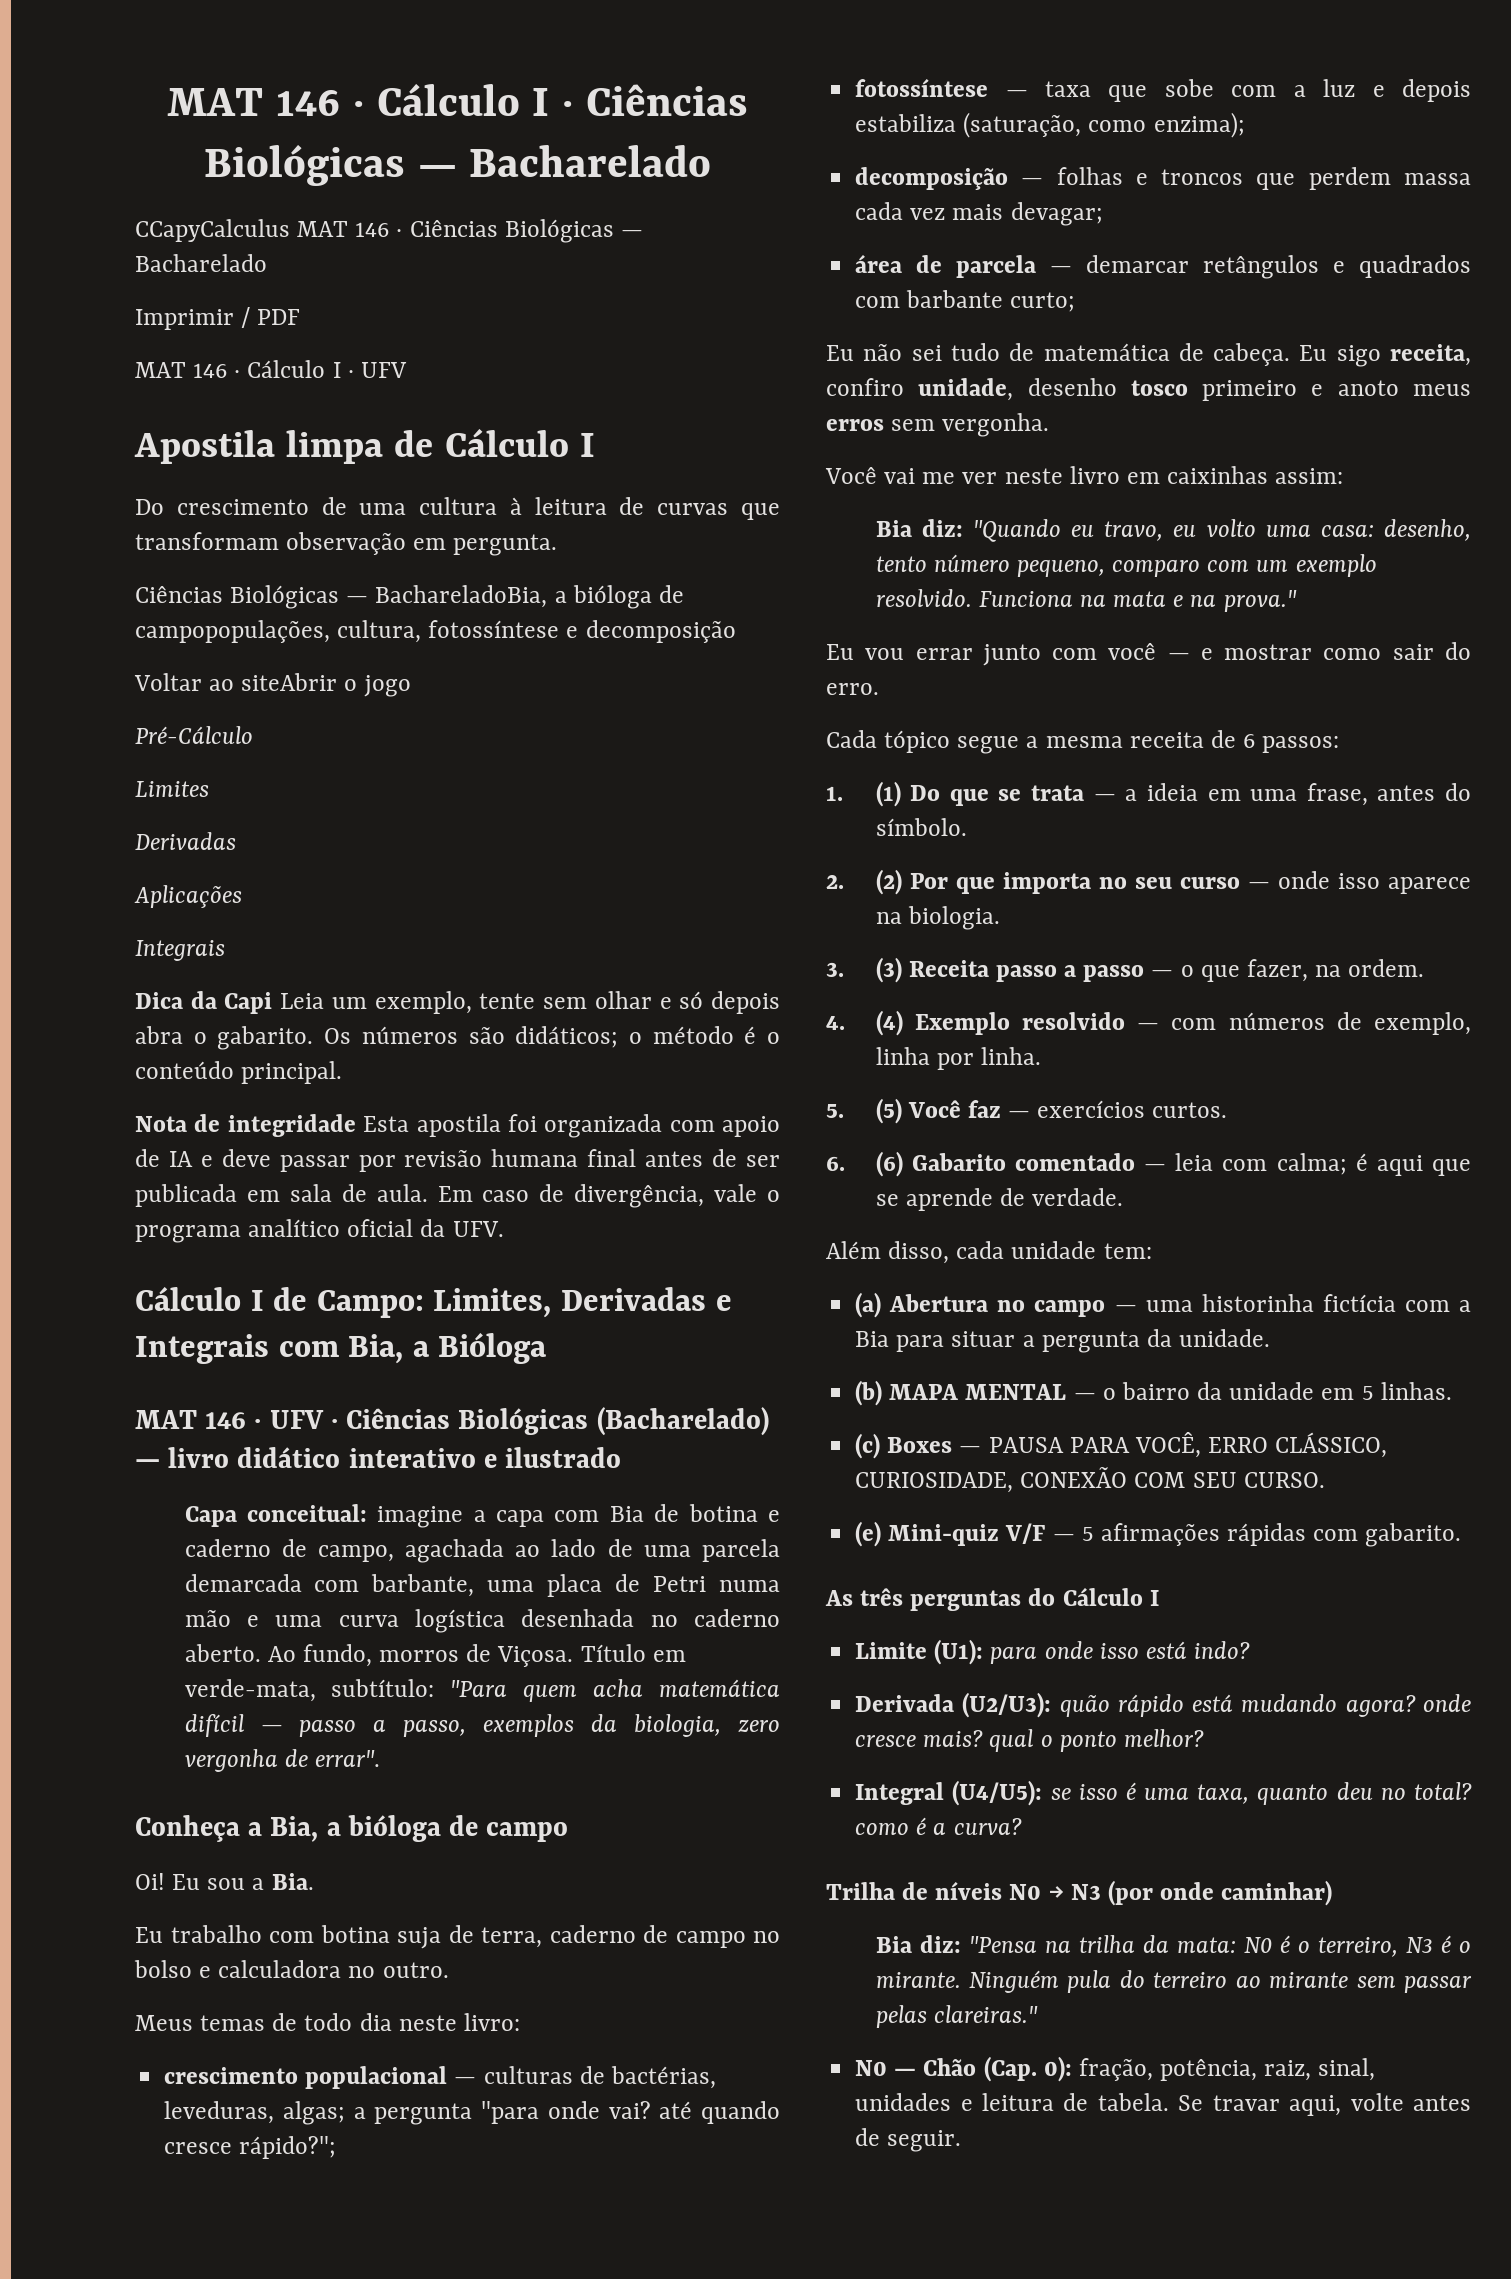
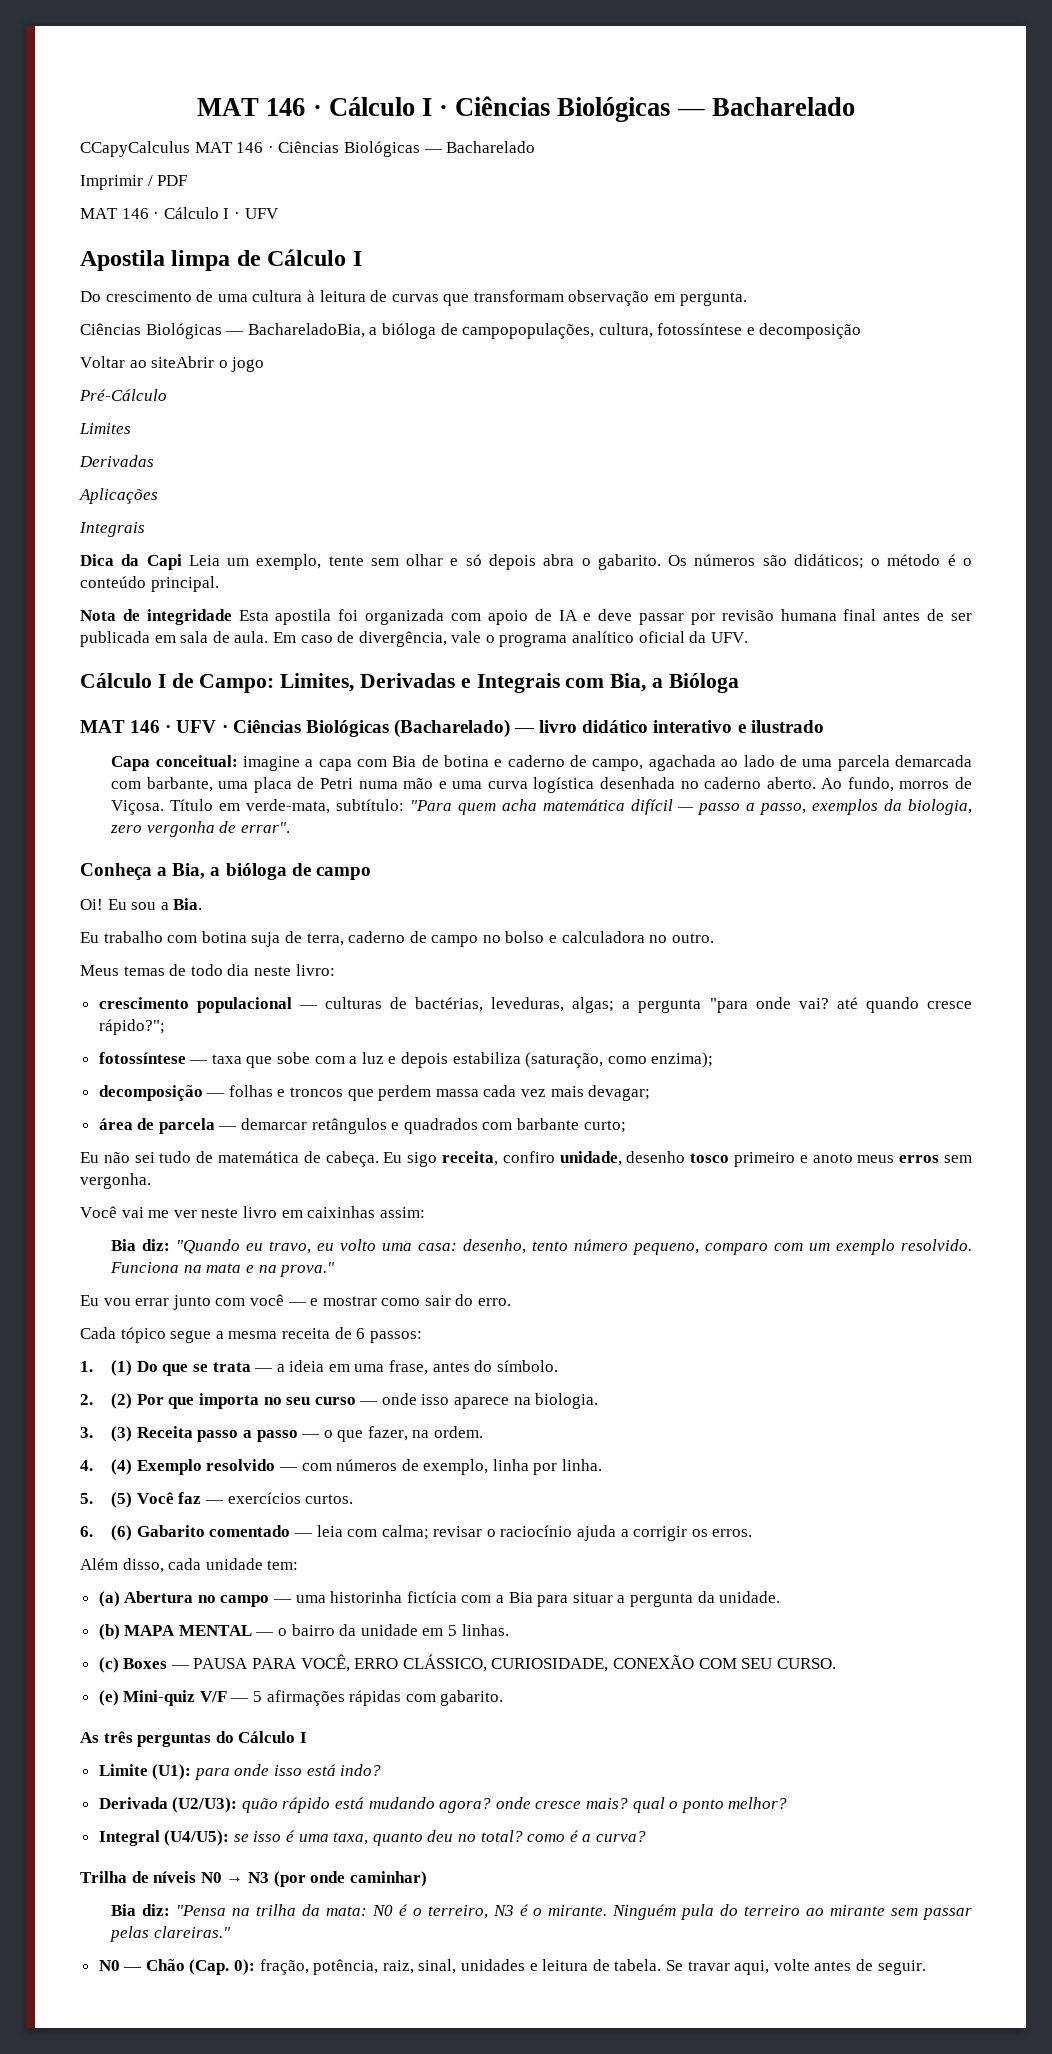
- 6. (6) Gabarito comentado — leia com calma; é aqui que se aprende de verdade.
+ 6. (6) Gabarito comentado — leia com calma; revisar o raciocínio ajuda a corrigir os erros.

